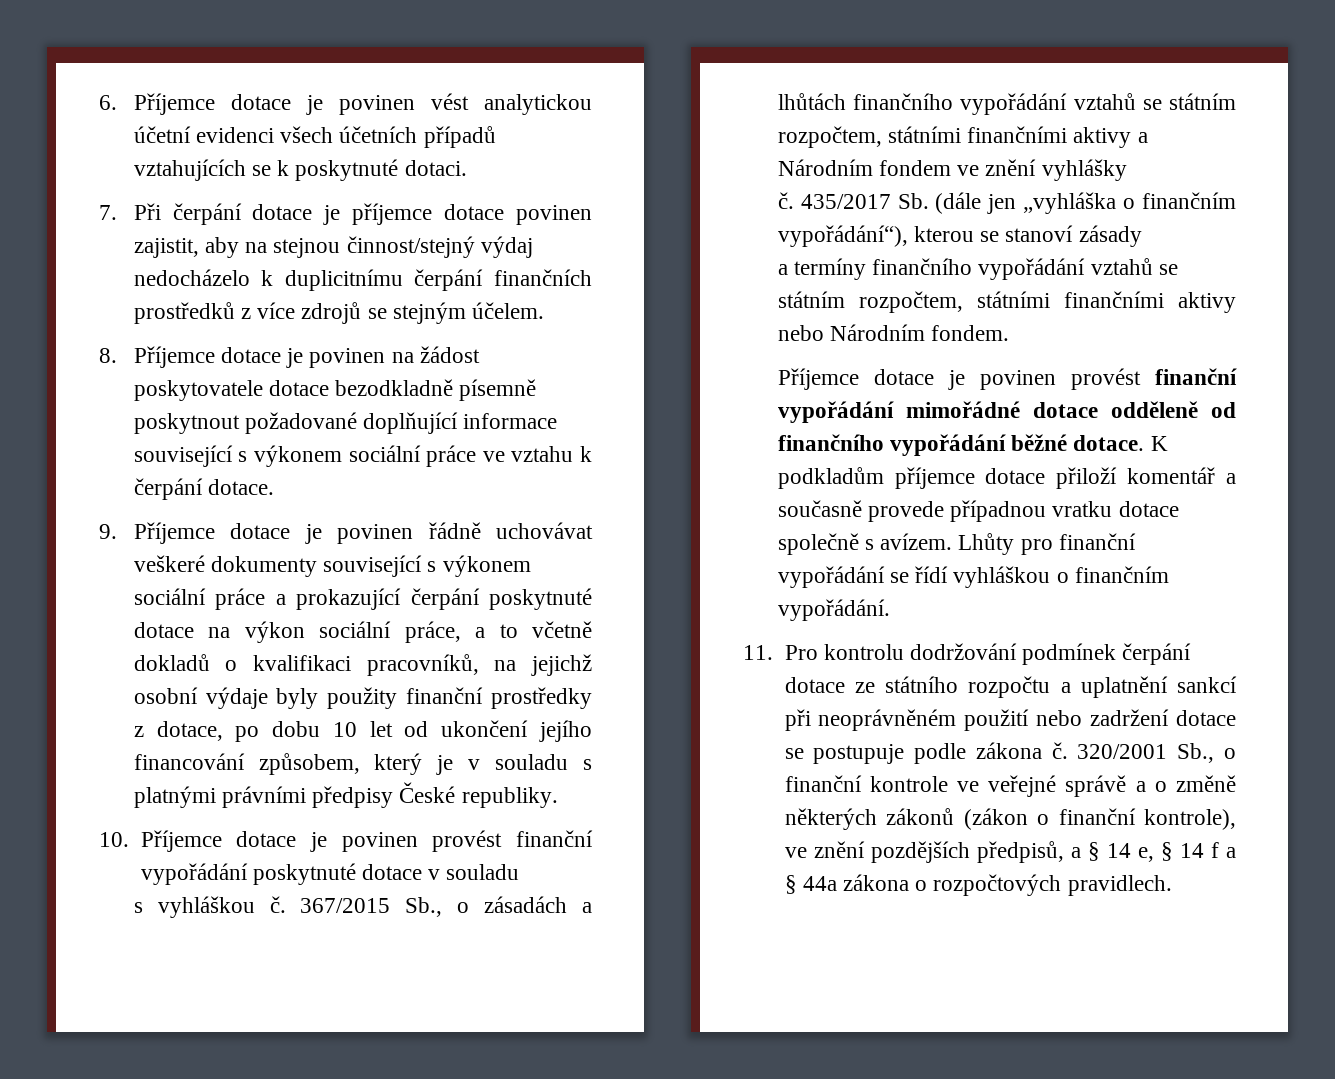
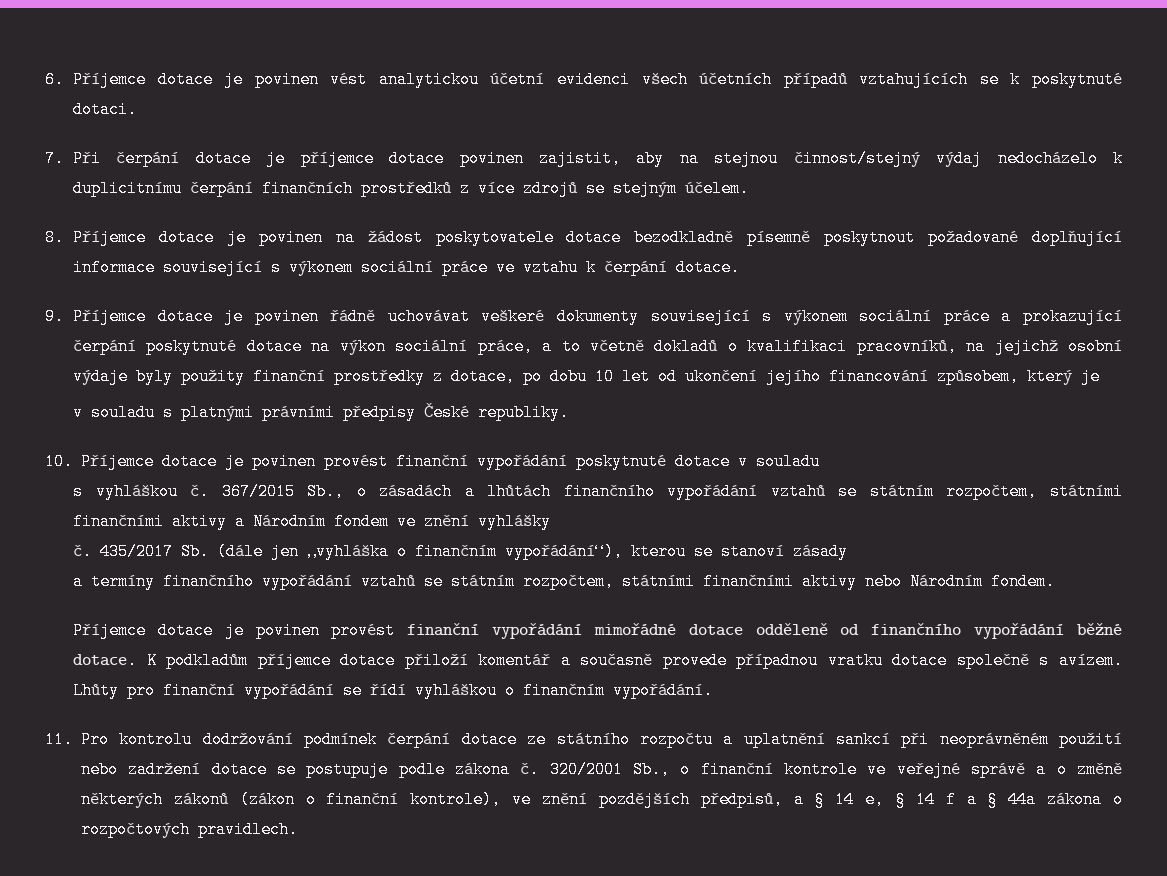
- 9. Příjemce dotace je povinen řádně uchovávat veškeré dokumenty související s výkonem sociální práce a prokazující čerpání poskytnuté dotace na výkon sociální práce, a to včetně dokladů o kvalifikaci pracovníků, na jejichž osobní výdaje byly použity finanční prostředky z dotace, po dobu 10 let od ukončení jejího financování způsobem, který je v souladu s platnými právními předpisy České republiky.
+ 9. Příjemce dotace je povinen řádně uchovávat veškeré dokumenty související s výkonem sociální práce a prokazující čerpání poskytnuté dotace na výkon sociální práce, a to včetně dokladů o kvalifikaci pracovníků, na jejichž osobní výdaje byly použity finanční prostředky z dotace, po dobu 10 let od ukončení jejího financování způsobem, který je
+ v souladu s platnými právními předpisy České republiky.

